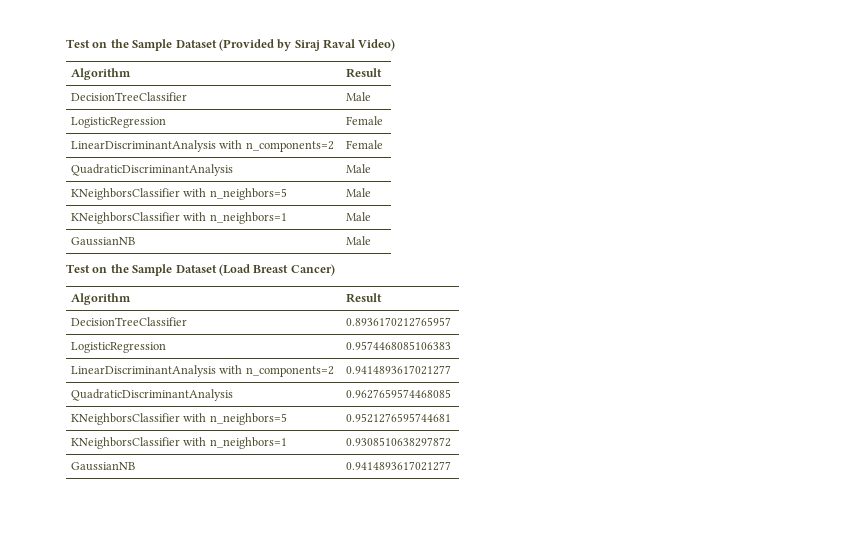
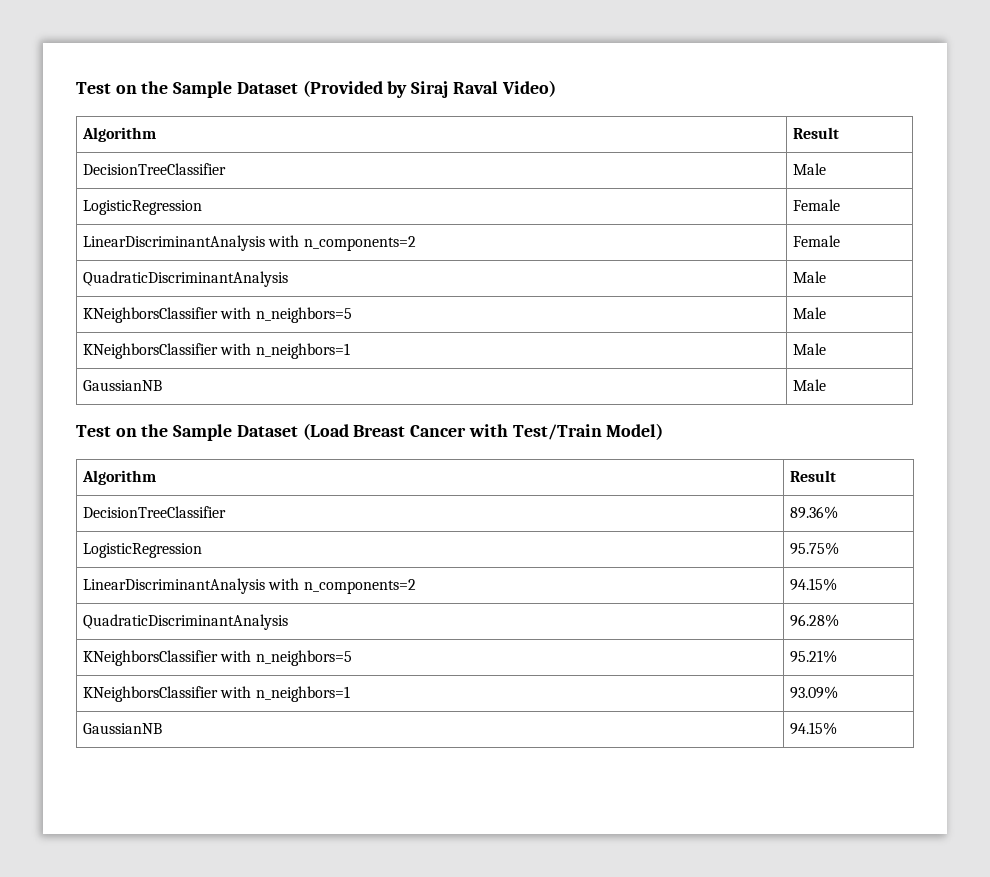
- Test on the Sample Dataset (Load Breast Cancer)
+ Test on the Sample Dataset (Load Breast Cancer with Test/Train Model)
  Algorithm | Result
- DecisionTreeClassifier | 0.8936170212765957
- LogisticRegression | 0.9574468085106383
- LinearDiscriminantAnalysis with n_components=2 | 0.9414893617021277
- QuadraticDiscriminantAnalysis | 0.9627659574468085
- KNeighborsClassifier with n_neighbors=5 | 0.9521276595744681
- KNeighborsClassifier with n_neighbors=1 | 0.9308510638297872
- GaussianNB | 0.9414893617021277
+ DecisionTreeClassifier | 89.36%
+ LogisticRegression | 95.75%
+ LinearDiscriminantAnalysis with n_components=2 | 94.15%
+ QuadraticDiscriminantAnalysis | 96.28%
+ KNeighborsClassifier with n_neighbors=5 | 95.21%
+ KNeighborsClassifier with n_neighbors=1 | 93.09%
+ GaussianNB | 94.15%

